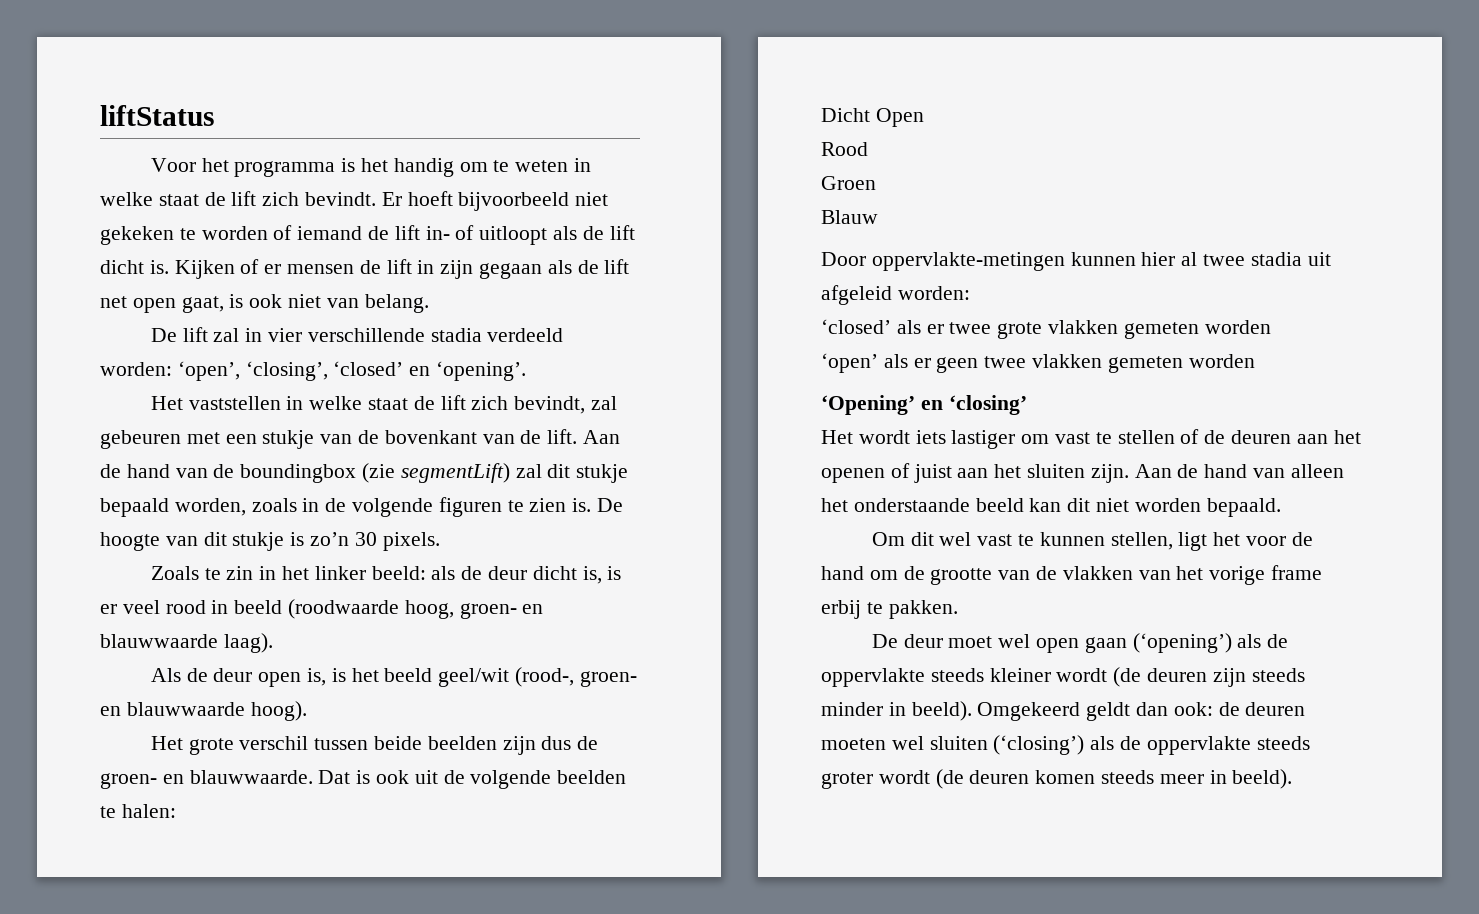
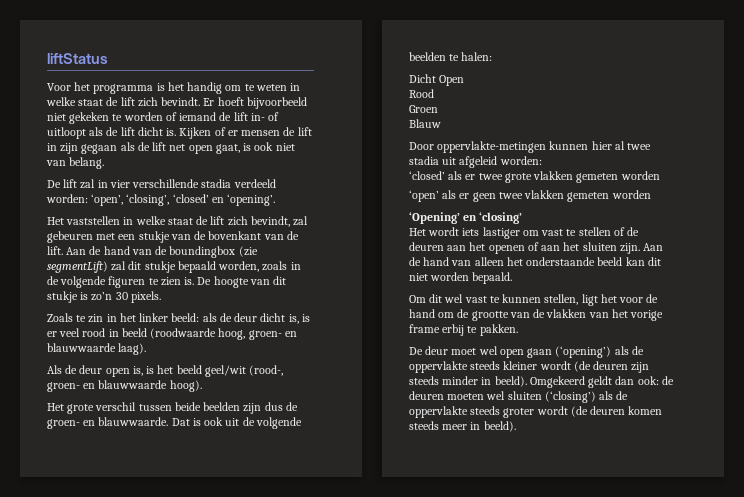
- Het wordt iets lastiger om vast te stellen of de deuren aan het openen of juist aan het sluiten zijn.
+ Het wordt iets lastiger om vast te stellen of de deuren aan het openen of aan het sluiten zijn.

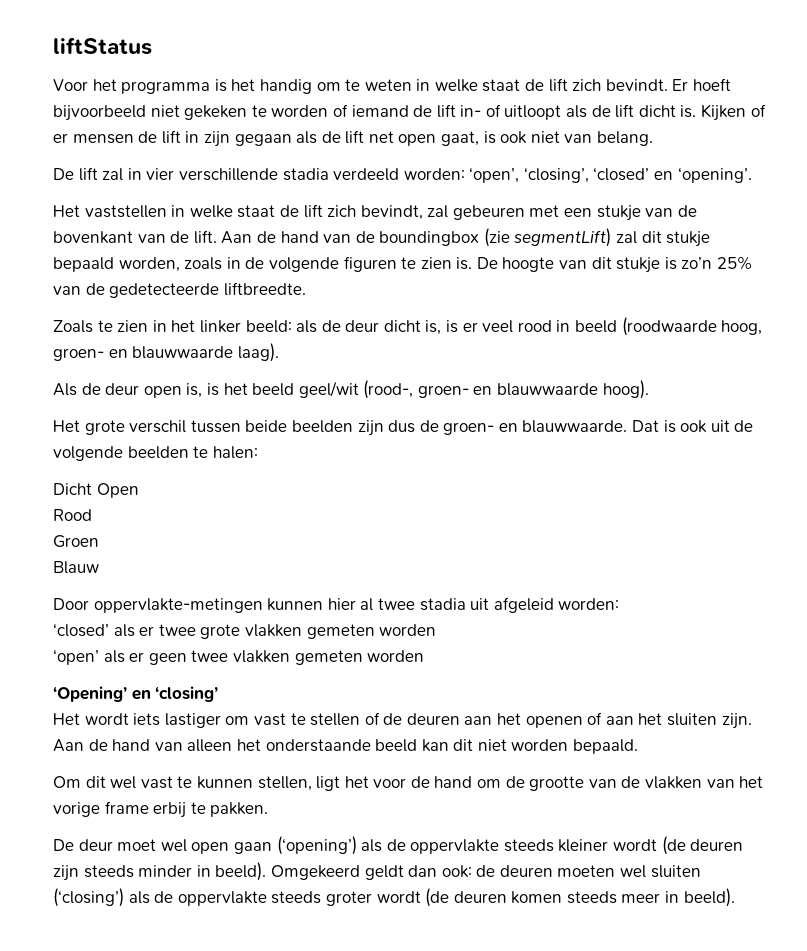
- De hoogte van dit stukje is zo’n 30 pixels.
+ De hoogte van dit stukje is zo’n 25% van de gedetecteerde liftbreedte.
- Zoals te zin in het linker beeld: als de deur dicht is, is er veel rood in beeld (roodwaarde hoog, groen- en blauwwaarde laag).
+ Zoals te zien in het linker beeld: als de deur dicht is, is er veel rood in beeld (roodwaarde hoog, groen- en blauwwaarde laag).

